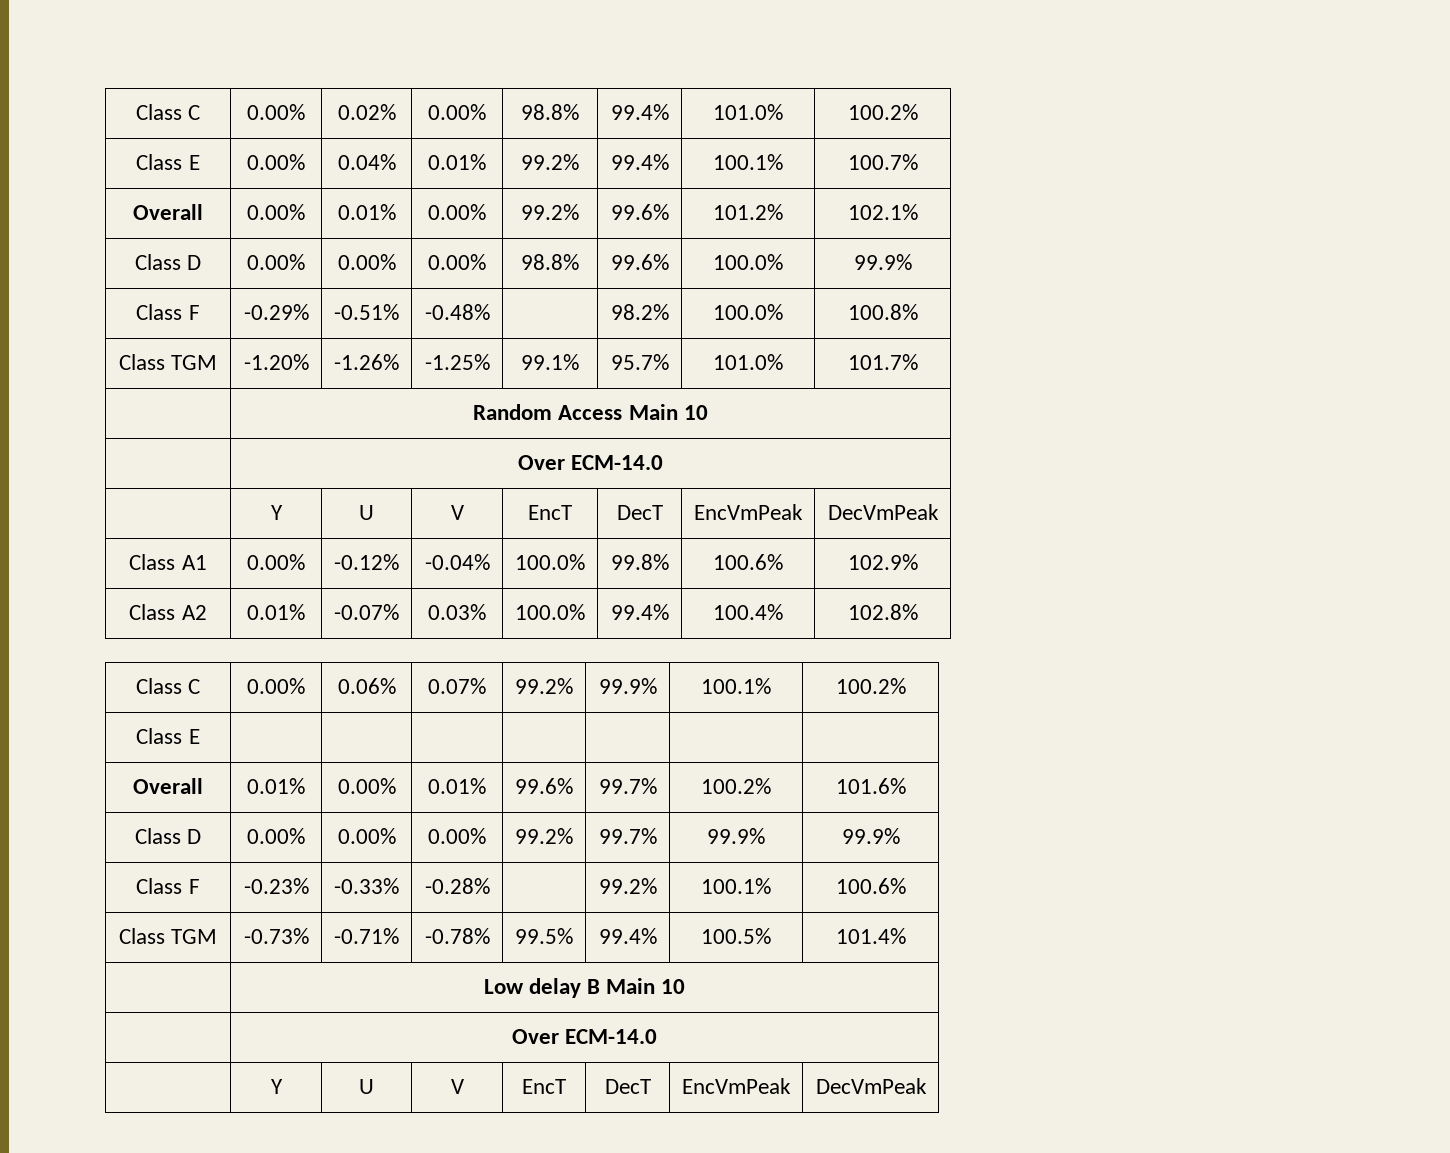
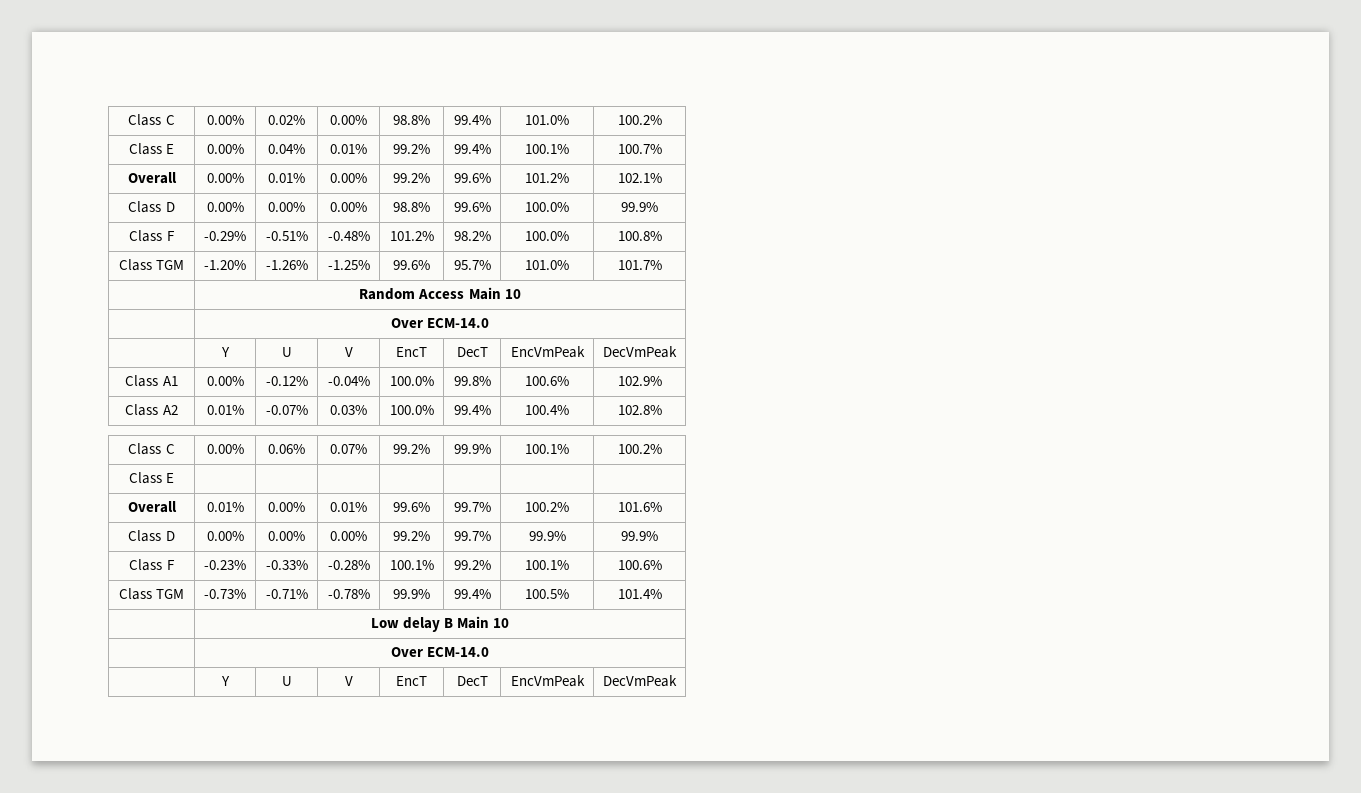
- Class F | -0.29% | -0.51% | -0.48% | | 98.2% | 100.0% | 100.8%
+ Class F | -0.29% | -0.51% | -0.48% | 101.2% | 98.2% | 100.0% | 100.8%
- Class TGM | -1.20% | -1.26% | -1.25% | 99.1% | 95.7% | 101.0% | 101.7%
+ Class TGM | -1.20% | -1.26% | -1.25% | 99.6% | 95.7% | 101.0% | 101.7%
- Class F | -0.23% | -0.33% | -0.28% | | 99.2% | 100.1% | 100.6%
+ Class F | -0.23% | -0.33% | -0.28% | 100.1% | 99.2% | 100.1% | 100.6%
- Class TGM | -0.73% | -0.71% | -0.78% | 99.5% | 99.4% | 100.5% | 101.4%
+ Class TGM | -0.73% | -0.71% | -0.78% | 99.9% | 99.4% | 100.5% | 101.4%

